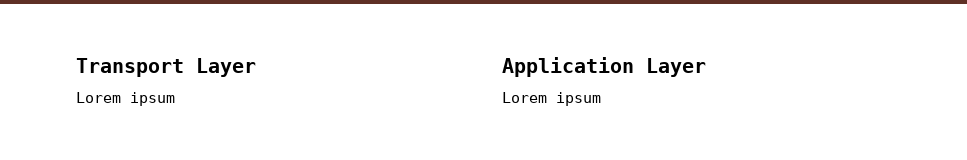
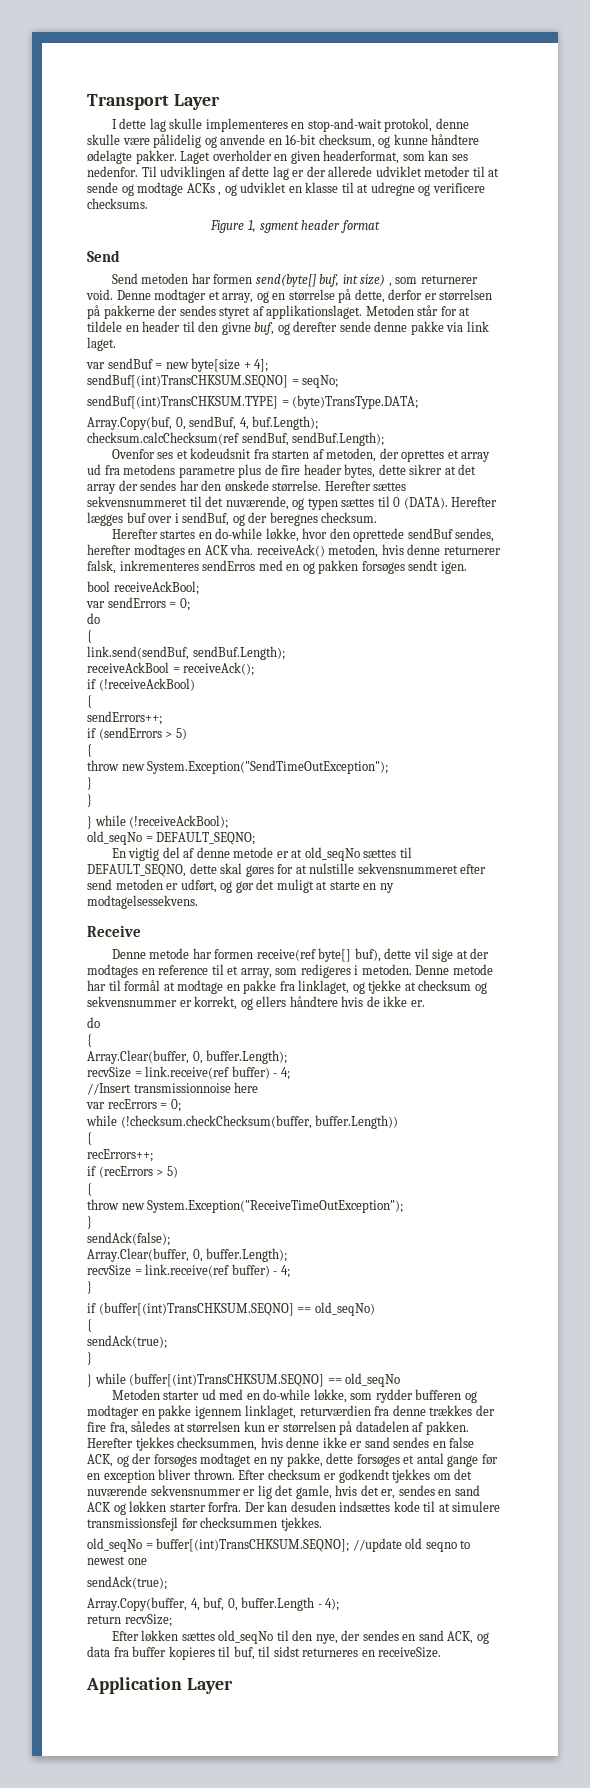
  Transport Layer
- Lorem ipsum
+ I dette lag skulle implementeres en stop-and-wait protokol, denne skulle være pålidelig og anvende en 16-bit checksum, og kunne håndtere ødelagte pakker. Laget overholder en given headerformat, som kan ses nedenfor. Til udviklingen af dette lag er der allerede udviklet metoder til at sende og modtage ACKs , og udviklet en klasse til at udregne og verificere checksums.
+ Figure 1, sgment header format
+ Send
+ Send metoden har formen send(byte[] buf, int size) , som returnerer void. Denne modtager et array, og en størrelse på dette, derfor er størrelsen på pakkerne der sendes styret af applikationslaget. Metoden står for at tildele en header til den givne buf, og derefter sende denne pakke via link laget.
+ var sendBuf = new byte[size + 4];
+ sendBuf[(int)TransCHKSUM.SEQNO] = seqNo;
+ sendBuf[(int)TransCHKSUM.TYPE] = (byte)TransType.DATA;
+ Array.Copy(buf, 0, sendBuf, 4, buf.Length);
+ checksum.calcChecksum(ref sendBuf, sendBuf.Length);
+ Ovenfor ses et kodeudsnit fra starten af metoden, der oprettes et array ud fra metodens parametre plus de fire header bytes, dette sikrer at det array der sendes har den ønskede størrelse. Herefter sættes sekvensnummeret til det nuværende, og typen sættes til 0 (DATA). Herefter lægges buf over i sendBuf, og der beregnes checksum.
+ Herefter startes en do-while løkke, hvor den oprettede sendBuf sendes, herefter modtages en ACK vha. receiveAck() metoden, hvis denne returnerer falsk, inkrementeres sendErros med en og pakken forsøges sendt igen.
+ bool receiveAckBool;
+ var sendErrors = 0;
+ do
+ {
+ link.send(sendBuf, sendBuf.Length);
+ receiveAckBool = receiveAck();
+ if (!receiveAckBool)
+ {
+ sendErrors++;
+ if (sendErrors > 5)
+ {
+ throw new System.Exception("SendTimeOutException");
+ }
+ }
+ } while (!receiveAckBool);
+ old_seqNo = DEFAULT_SEQNO;
+ En vigtig del af denne metode er at old_seqNo sættes til DEFAULT_SEQNO, dette skal gøres for at nulstille sekvensnummeret efter send metoden er udført, og gør det muligt at starte en ny modtagelsessekvens.
+ Receive
+ Denne metode har formen receive(ref byte[] buf), dette vil sige at der modtages en reference til et array, som redigeres i metoden. Denne metode har til formål at modtage en pakke fra linklaget, og tjekke at checksum og sekvensnummer er korrekt, og ellers håndtere hvis de ikke er.
+ do
+ {
+ Array.Clear(buffer, 0, buffer.Length);
+ recvSize = link.receive(ref buffer) - 4;
+ //Insert transmissionnoise here
+ var recErrors = 0;
+ while (!checksum.checkChecksum(buffer, buffer.Length))
+ {
+ recErrors++;
+ if (recErrors > 5)
+ {
+ throw new System.Exception("ReceiveTimeOutException");
+ }
+ sendAck(false);
+ Array.Clear(buffer, 0, buffer.Length);
+ recvSize = link.receive(ref buffer) - 4;
+ }
+ if (buffer[(int)TransCHKSUM.SEQNO] == old_seqNo)
+ {
+ sendAck(true);
+ }
+ } while (buffer[(int)TransCHKSUM.SEQNO] == old_seqNo
+ Metoden starter ud med en do-while løkke, som rydder bufferen og modtager en pakke igennem linklaget, returværdien fra denne trækkes der fire fra, således at størrelsen kun er størrelsen på datadelen af pakken. Herefter tjekkes checksummen, hvis denne ikke er sand sendes en false ACK, og der forsøges modtaget en ny pakke, dette forsøges et antal gange før en exception bliver thrown. Efter checksum er godkendt tjekkes om det nuværende sekvensnummer er lig det gamle, hvis det er, sendes en sand ACK og løkken starter forfra. Der kan desuden indsættes kode til at simulere transmissionsfejl før checksummen tjekkes.
+ old_seqNo = buffer[(int)TransCHKSUM.SEQNO]; //update old seqno to newest one
+ sendAck(true);
+ Array.Copy(buffer, 4, buf, 0, buffer.Length - 4);
+ return recvSize;
+ Efter løkken sættes old_seqNo til den nye, der sendes en sand ACK, og data fra buffer kopieres til buf, til sidst returneres en receiveSize.
  Application Layer
- Lorem ipsum

